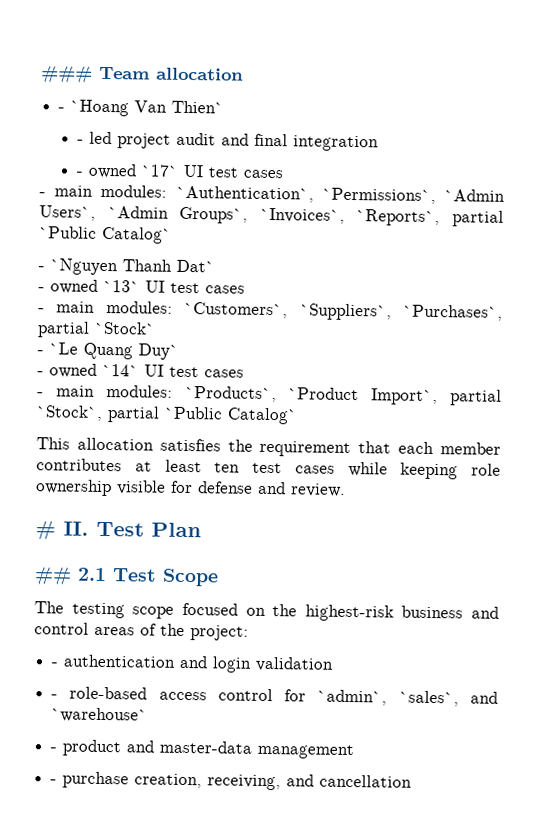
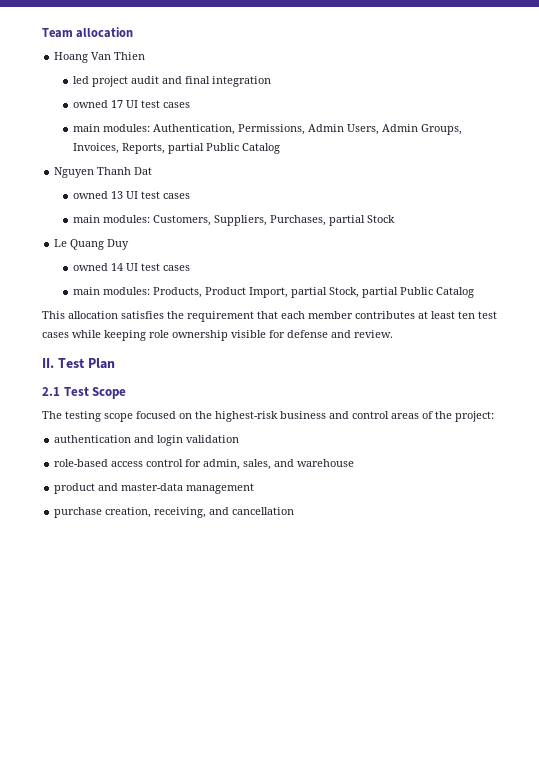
- ### Team allocation
+ Team allocation
- - `Hoang Van Thien`
- - led project audit and final integration
+ Hoang Van Thien
+ led project audit and final integration
- - owned `17` UI test cases
- - main modules: `Authentication`, `Permissions`, `Admin Users`, `Admin Groups`, `Invoices`, `Reports`, partial `Public Catalog`
- - `Nguyen Thanh Dat`
- - owned `13` UI test cases
- - main modules: `Customers`, `Suppliers`, `Purchases`, partial `Stock`
- - `Le Quang Duy`
- - owned `14` UI test cases
- - main modules: `Products`, `Product Import`, partial `Stock`, partial `Public Catalog`
+ owned 17 UI test cases
+ main modules: Authentication, Permissions, Admin Users, Admin Groups, Invoices, Reports, partial Public Catalog
+ Nguyen Thanh Dat
+ owned 13 UI test cases
+ main modules: Customers, Suppliers, Purchases, partial Stock
+ Le Quang Duy
+ owned 14 UI test cases
+ main modules: Products, Product Import, partial Stock, partial Public Catalog
- # II. Test Plan
+ II. Test Plan
- ## 2.1 Test Scope
+ 2.1 Test Scope
- - authentication and login validation
+ authentication and login validation
- - role-based access control for `admin`, `sales`, and `warehouse`
- - product and master-data management
+ role-based access control for admin, sales, and warehouse
+ product and master-data management
- - purchase creation, receiving, and cancellation
+ purchase creation, receiving, and cancellation

